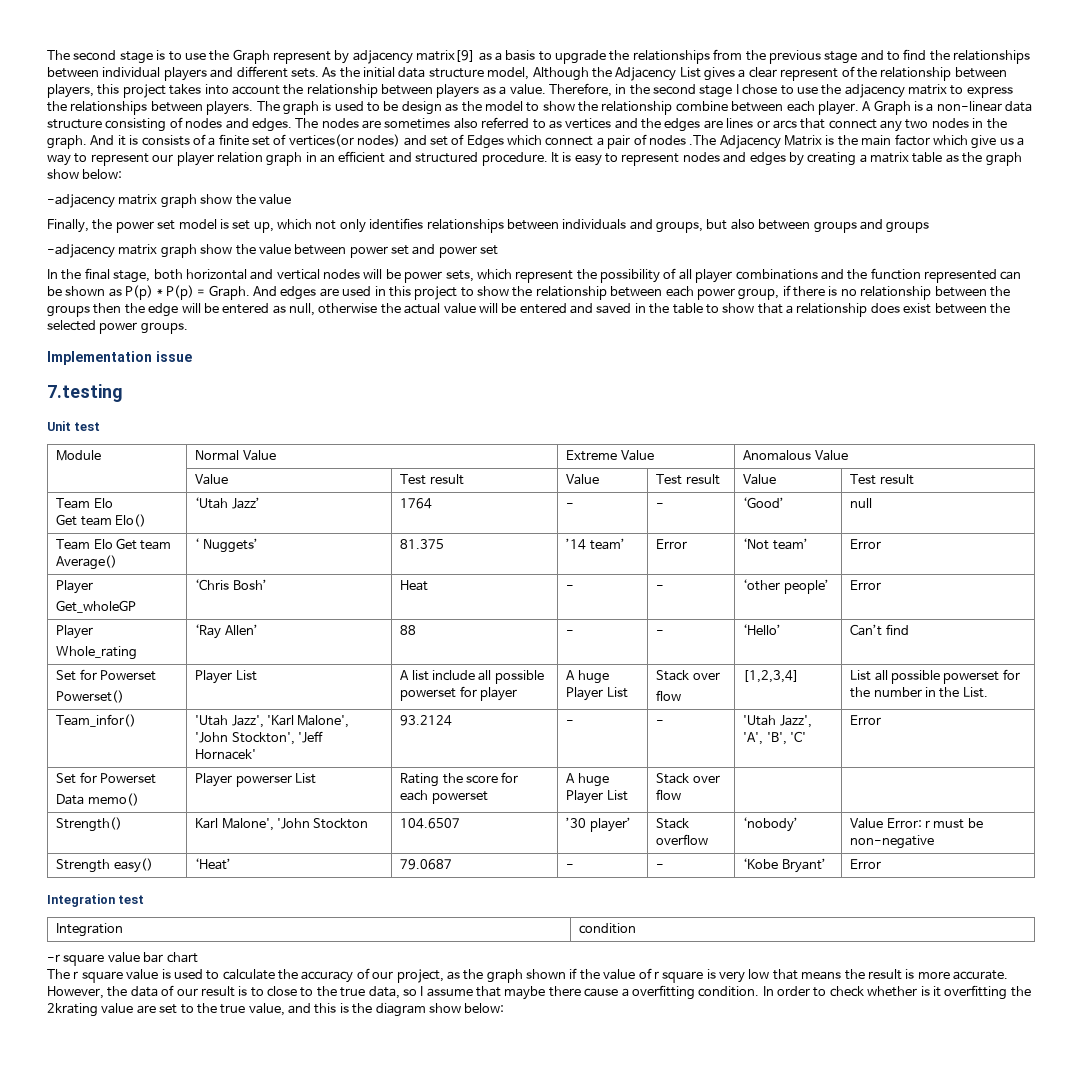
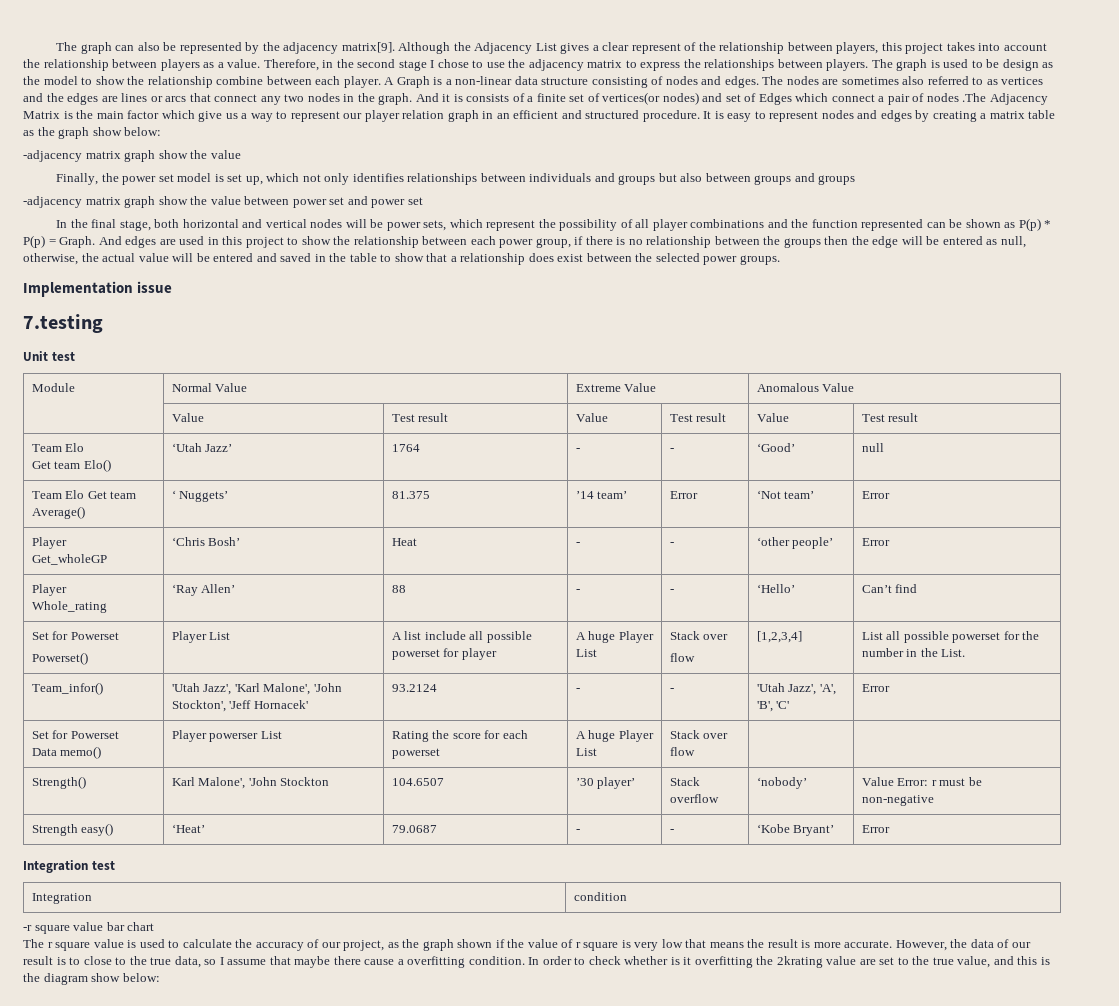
- The second stage is to use the Graph represent by adjacency matrix[9] as a basis to upgrade the relationships from the previous stage and to find the relationships between individual players and different sets. As the initial data structure model, Although the Adjacency List gives a clear represent of the relationship between players, this project takes into account the relationship between players as a value.
+ The graph can also be represented by the adjacency matrix[9]. Although the Adjacency List gives a clear represent of the relationship between players, this project takes into account the relationship between players as a value.
- Finally, the power set model is set up, which not only identifies relationships between individuals and groups, but also between groups and groups
+ Finally, the power set model is set up, which not only identifies relationships between individuals and groups but also between groups and groups
- And edges are used in this project to show the relationship between each power group, if there is no relationship between the groups then the edge will be entered as null, otherwise the actual value will be entered and saved in the table to show that a relationship does exist between the selected power groups.
+ And edges are used in this project to show the relationship between each power group, if there is no relationship between the groups then the edge will be entered as null, otherwise, the actual value will be entered and saved in the table to show that a relationship does exist between the selected power groups.

